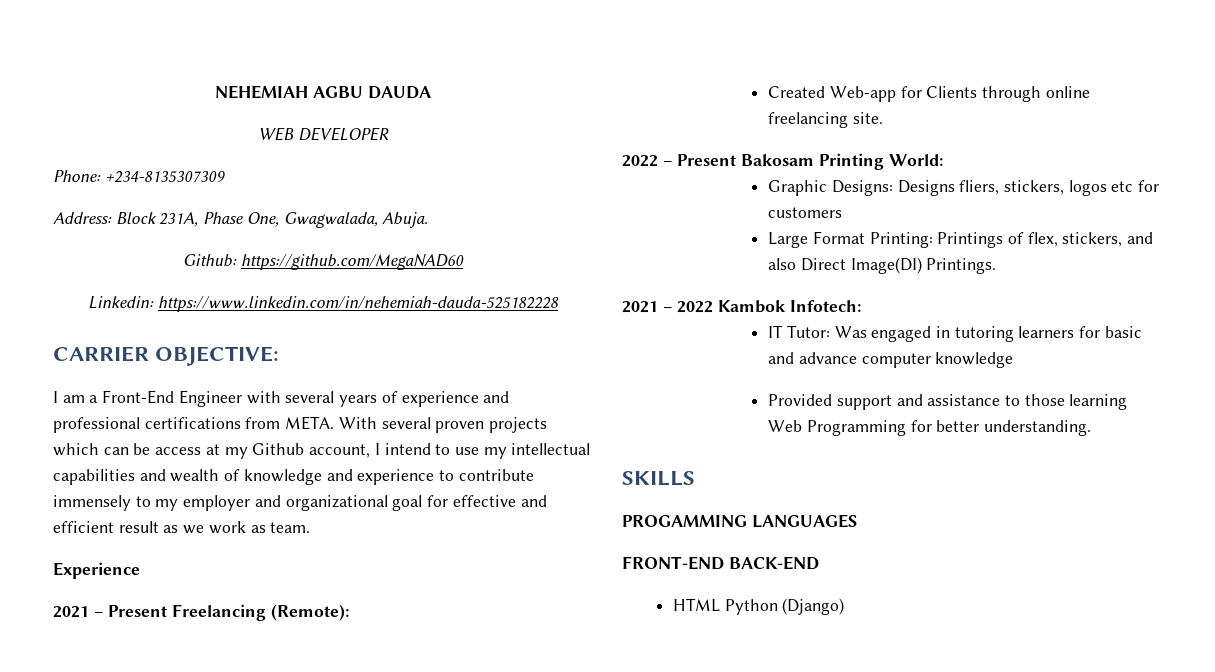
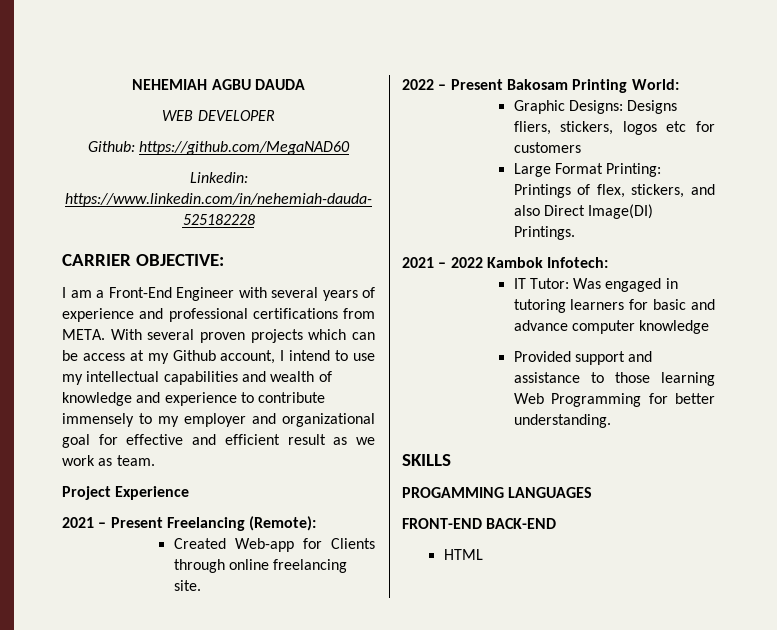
- Phone: +234-8135307309
- Address: Block 231A, Phase One, Gwagwalada, Abuja.
- Experience
+ Project Experience
- HTML Python (Django)
+ HTML

